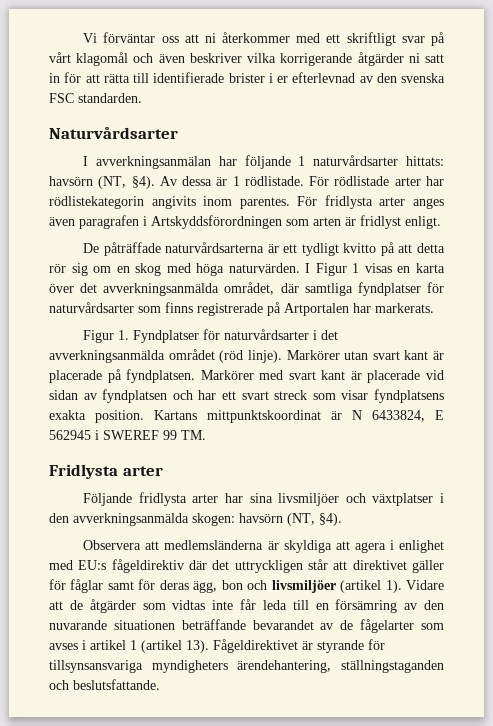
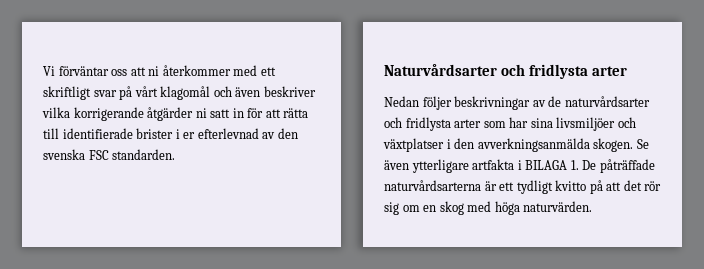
- Naturvårdsarter
- I avverkningsanmälan har följande 1 naturvårdsarter hittats: havsörn (NT, §4). Av dessa är 1 rödlistade. För rödlistade arter har rödlistekategorin angivits inom parentes. För fridlysta arter anges även paragrafen i Artskyddsförordningen som arten är fridlyst enligt.
- De påträffade naturvårdsarterna är ett tydligt kvitto på att detta rör sig om en skog med höga naturvärden. I Figur 1 visas en karta över det avverkningsanmälda området, där samtliga fyndplatser för naturvårdsarter som finns registrerade på Artportalen har markerats.
- Figur 1. Fyndplatser för naturvårdsarter i det avverkningsanmälda området (röd linje). Markörer utan svart kant är placerade på fyndplatsen. Markörer med svart kant är placerade vid sidan av fyndplatsen och har ett svart streck som visar fyndplatsens exakta position. Kartans mittpunktskoordinat är N 6433824, E 562945 i SWEREF 99 TM.
- Fridlysta arter
- Följande fridlysta arter har sina livsmiljöer och växtplatser i den avverkningsanmälda skogen: havsörn (NT, §4).
- Observera att medlemsländerna är skyldiga att agera i enlighet med EU:s fågeldirektiv där det uttryckligen står att direktivet gäller för fåglar samt för deras ägg, bon och livsmiljöer (artikel 1). Vidare att de åtgärder som vidtas inte får leda till en försämring av den nuvarande situationen beträffande bevarandet av de fågelarter som avses i artikel 1 (artikel 13). Fågeldirektivet är styrande för tillsynsansvariga myndigheters ärendehantering, ställningstaganden och beslutsfattande.
+ Naturvårdsarter och fridlysta arter
+ Nedan följer beskrivningar av de naturvårdsarter och fridlysta arter som har sina livsmiljöer och växtplatser i den avverkningsanmälda skogen. Se även ytterligare artfakta i BILAGA 1. De påträffade naturvårdsarterna är ett tydligt kvitto på att det rör sig om en skog med höga naturvärden.

